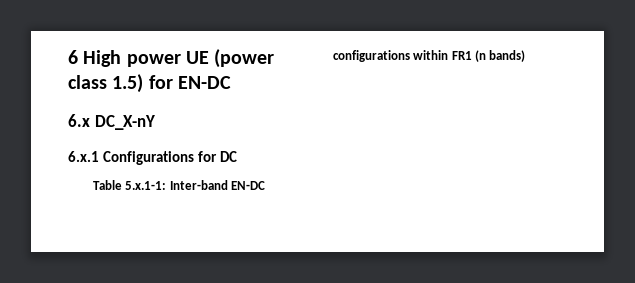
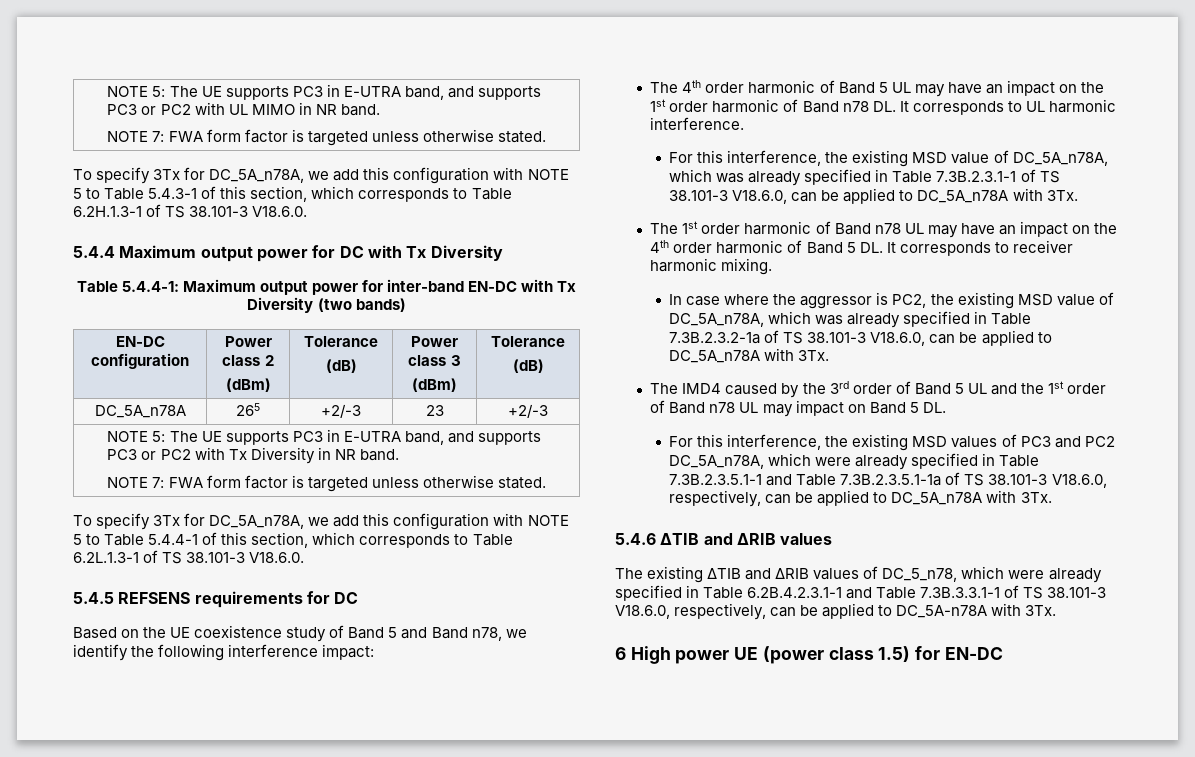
+ NOTE 5: The UE supports PC3 in E-UTRA band, and supports PC3 or PC2 with UL MIMO in NR band.
+ NOTE 7: FWA form factor is targeted unless otherwise stated.
+ To specify 3Tx for DC_5A_n78A, we add this configuration with NOTE 5 to Table 5.4.3-1 of this section, which corresponds to Table 6.2H.1.3-1 of TS 38.101-3 V18.6.0.
+ 5.4.4 Maximum output power for DC with Tx Diversity
+ Table 5.4.4-1: Maximum output power for inter-band EN-DC with Tx Diversity (two bands)
+ EN-DC configuration | Power class 2
+ (dBm) | Tolerance
+ (dB) | Power class 3
+ (dBm) | Tolerance
+ (dB)
+ DC_5A_n78A | 265 | +2/-3 | 23 | +2/-3
+ NOTE 5: The UE supports PC3 in E-UTRA band, and supports PC3 or PC2 with Tx Diversity in NR band.
+ NOTE 7: FWA form factor is targeted unless otherwise stated.
+ To specify 3Tx for DC_5A_n78A, we add this configuration with NOTE 5 to Table 5.4.4-1 of this section, which corresponds to Table 6.2L.1.3-1 of TS 38.101-3 V18.6.0.
+ 5.4.5 REFSENS requirements for DC
+ Based on the UE coexistence study of Band 5 and Band n78, we identify the following interference impact:
+ The 4th order harmonic of Band 5 UL may have an impact on the 1st order harmonic of Band n78 DL. It corresponds to UL harmonic interference.
+ For this interference, the existing MSD value of DC_5A_n78A, which was already specified in Table 7.3B.2.3.1-1 of TS 38.101-3 V18.6.0, can be applied to DC_5A_n78A with 3Tx.
+ The 1st order harmonic of Band n78 UL may have an impact on the 4th order harmonic of Band 5 DL. It corresponds to receiver harmonic mixing.
+ In case where the aggressor is PC2, the existing MSD value of DC_5A_n78A, which was already specified in Table 7.3B.2.3.2-1a of TS 38.101-3 V18.6.0, can be applied to DC_5A_n78A with 3Tx.
+ The IMD4 caused by the 3rd order of Band 5 UL and the 1st order of Band n78 UL may impact on Band 5 DL.
+ For this interference, the existing MSD values of PC3 and PC2 DC_5A_n78A, which were already specified in Table 7.3B.2.3.5.1-1 and Table 7.3B.2.3.5.1-1a of TS 38.101-3 V18.6.0, respectively, can be applied to DC_5A_n78A with 3Tx.
+ 5.4.6 ∆TIB and ∆RIB values
+ The existing ∆TIB and ∆RIB values of DC_5_n78, which were already specified in Table 6.2B.4.2.3.1-1 and Table 7.3B.3.3.1-1 of TS 38.101-3 V18.6.0, respectively, can be applied to DC_5A-n78A with 3Tx.
- 6.x DC_X-nY
- 6.x.1 Configurations for DC
- Table 5.x.1-1: Inter-band EN-DC configurations within FR1 (n bands)

